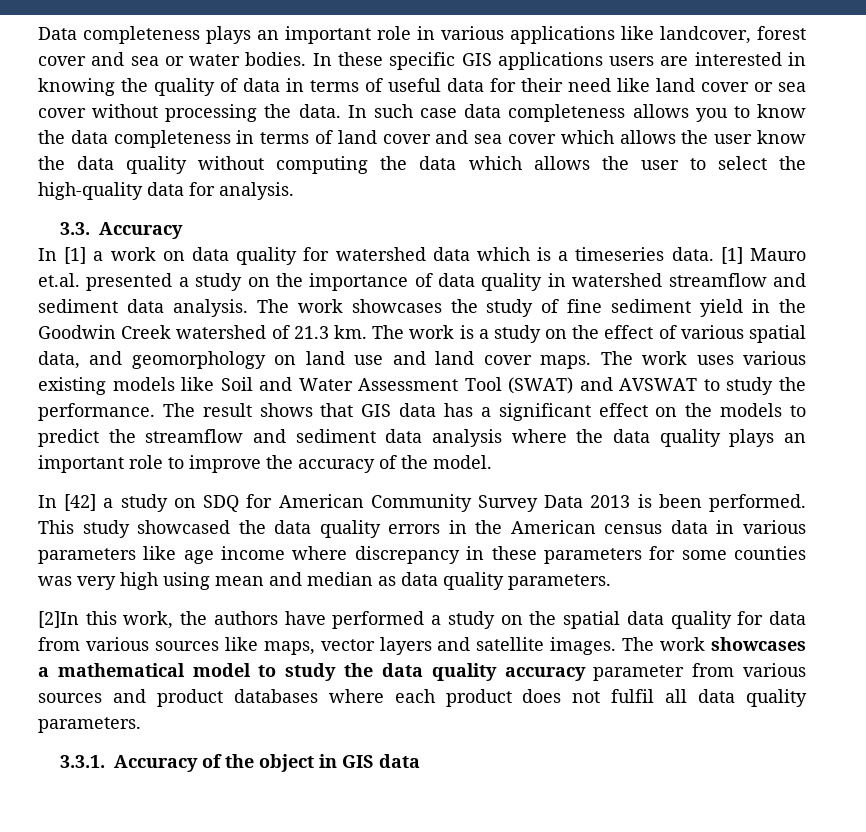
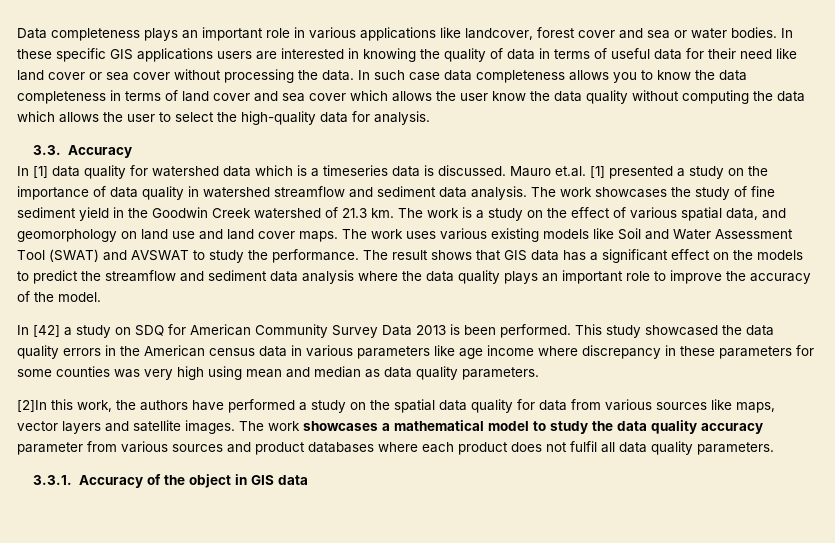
- In [1] a work on data quality for watershed data which is a timeseries data. [1] Mauro et.al. presented a study on the importance of data quality in watershed streamflow and sediment data analysis.
+ In [1] data quality for watershed data which is a timeseries data is discussed. Mauro et.al. [1] presented a study on the importance of data quality in watershed streamflow and sediment data analysis.

